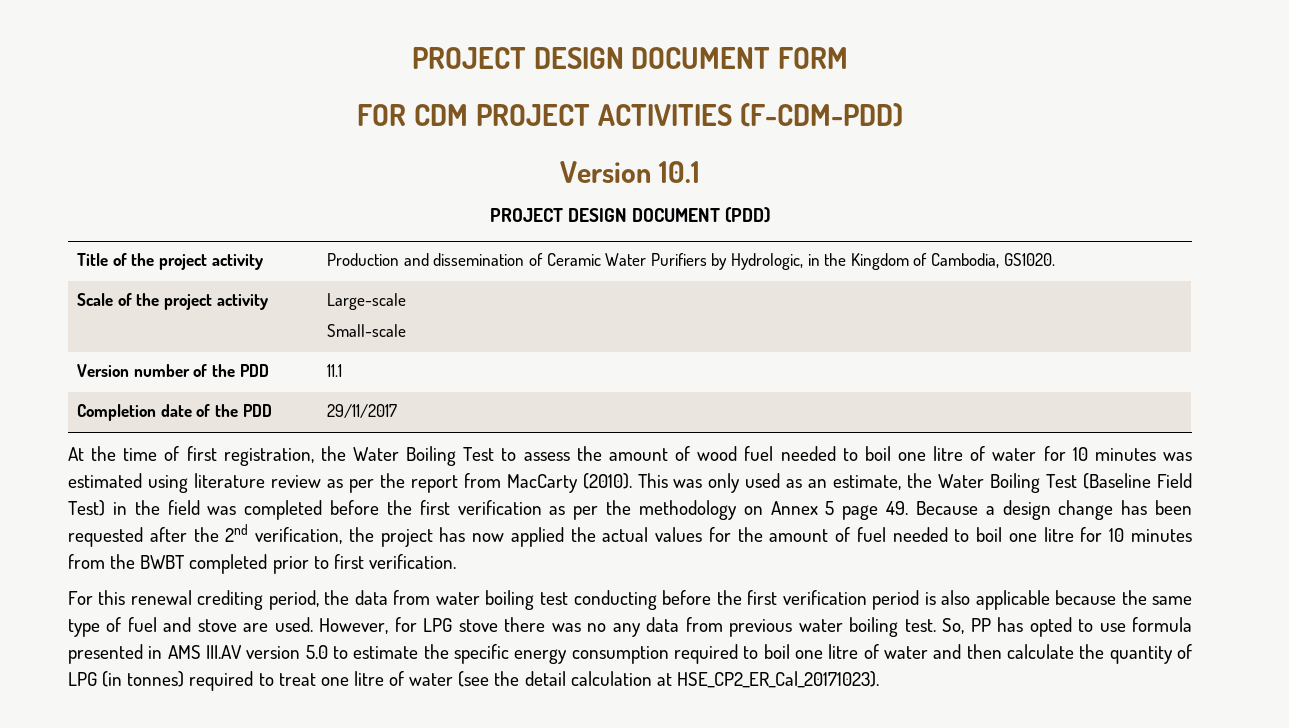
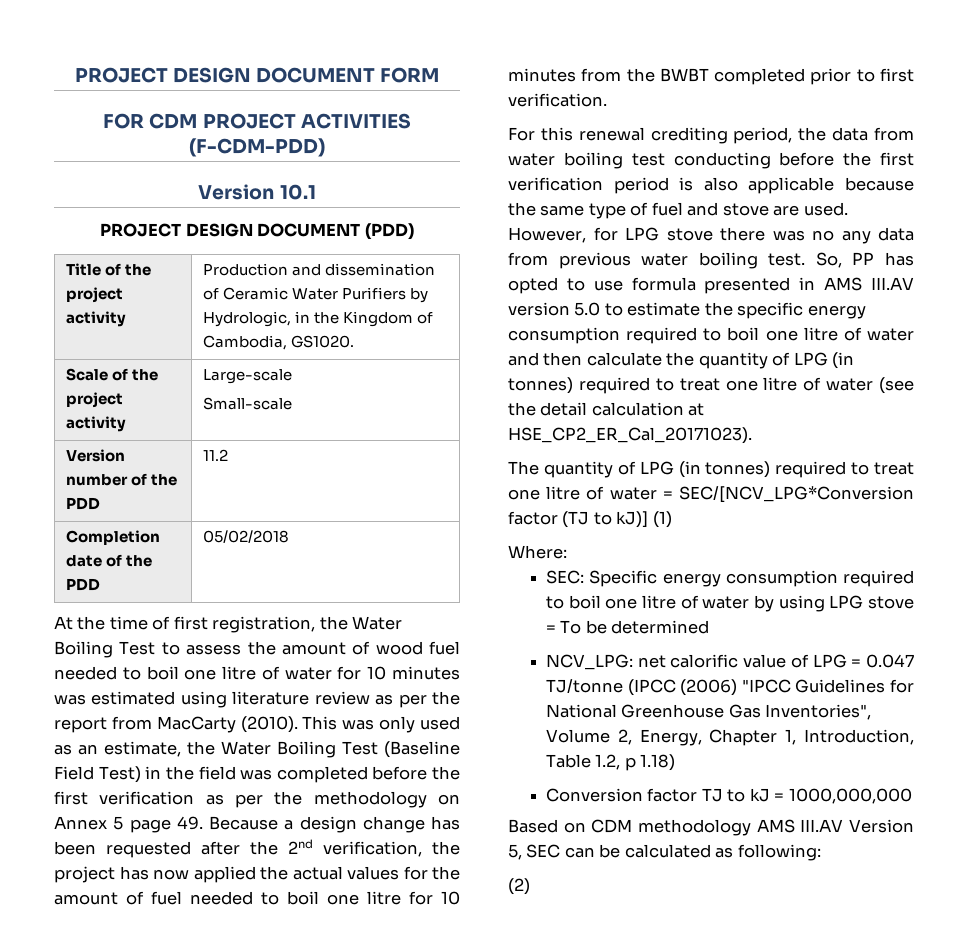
- Version number of the PDD | 11.1
+ Version number of the PDD | 11.2
- Completion date of the PDD | 29/11/2017
+ Completion date of the PDD | 05/02/2018
+ The quantity of LPG (in tonnes) required to treat one litre of water = SEC/[NCV_LPG*Conversion factor (TJ to kJ)] (1)
+ Where:
+ SEC: Specific energy consumption required to boil one litre of water by using LPG stove = To be determined
+ NCV_LPG: net calorific value of LPG = 0.047 TJ/tonne (IPCC (2006) "IPCC Guidelines for National Greenhouse Gas Inventories", Volume 2, Energy, Chapter 1, Introduction, Table 1.2, p 1.18)
+ Conversion factor TJ to kJ = 1000,000,000
+ Based on CDM methodology AMS III.AV Version 5, SEC can be calculated as following:
+ (2)

